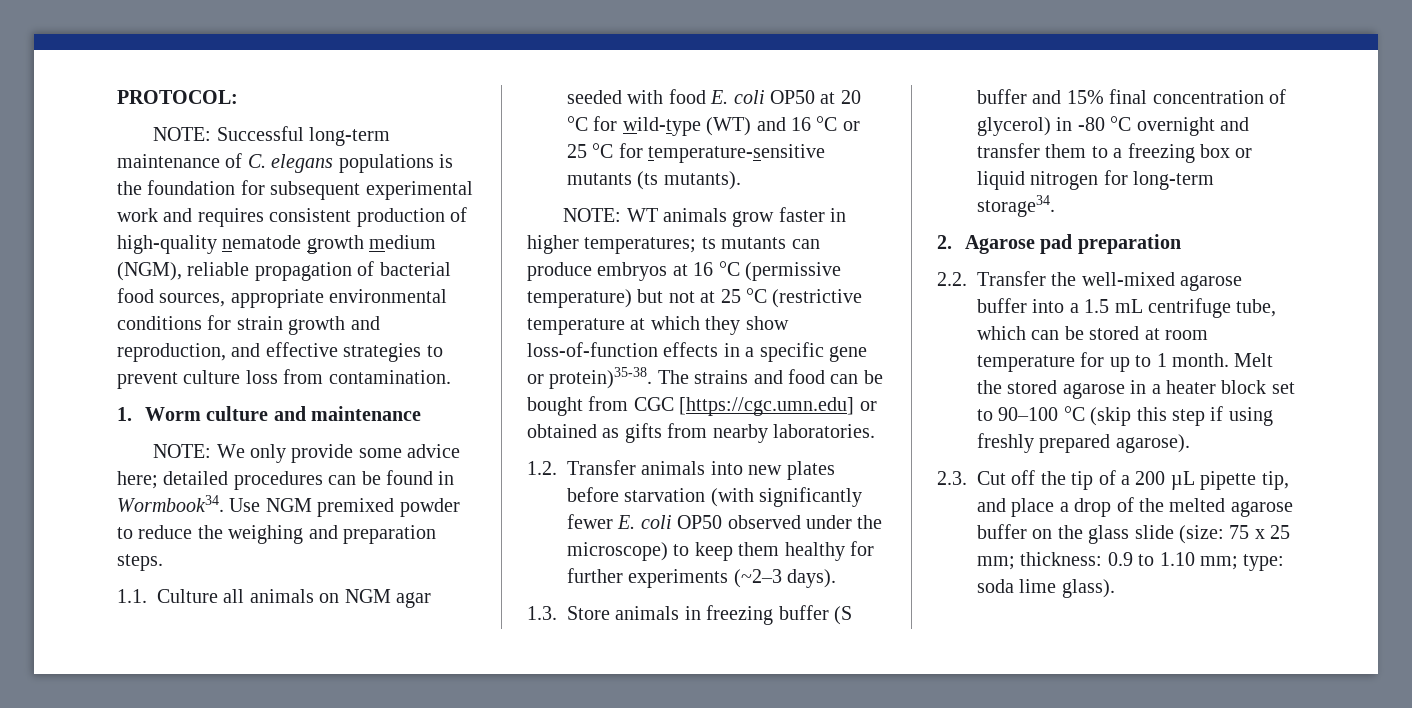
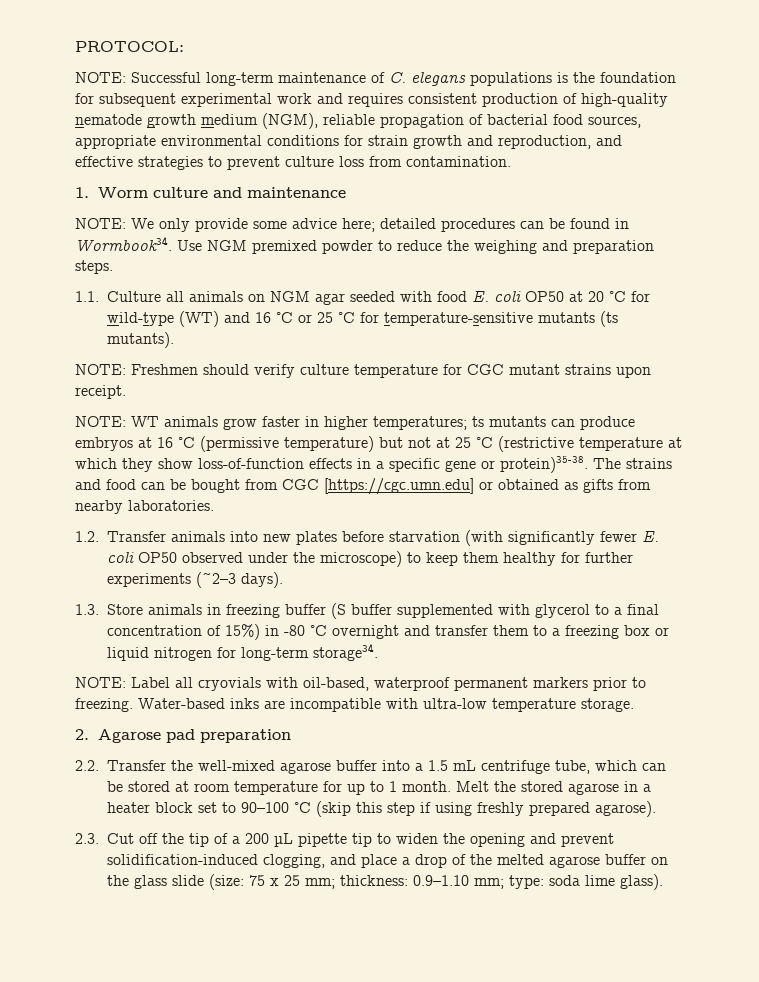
+ NOTE: Freshmen should verify culture temperature for CGC mutant strains upon receipt.
- 1.3. Store animals in freezing buffer (S buffer and 15% final concentration of glycerol) in -80 °C overnight and transfer them to a freezing box or liquid nitrogen for long-term storage34.
+ 1.3. Store animals in freezing buffer (S buffer supplemented with glycerol to a final concentration of 15%) in -80 °C overnight and transfer them to a freezing box or liquid nitrogen for long-term storage34.
+ NOTE: Label all cryovials with oil-based, waterproof permanent markers prior to freezing. Water-based inks are incompatible with ultra-low temperature storage.
- 2.3. Cut off the tip of a 200 µL pipette tip, and place a drop of the melted agarose buffer on the glass slide (size: 75 x 25 mm; thickness: 0.9 to 1.10 mm; type: soda lime glass).
+ 2.3. Cut off the tip of a 200 µL pipette tip to widen the opening and prevent solidification-induced clogging, and place a drop of the melted agarose buffer on the glass slide (size: 75 x 25 mm; thickness: 0.9–1.10 mm; type: soda lime glass).

